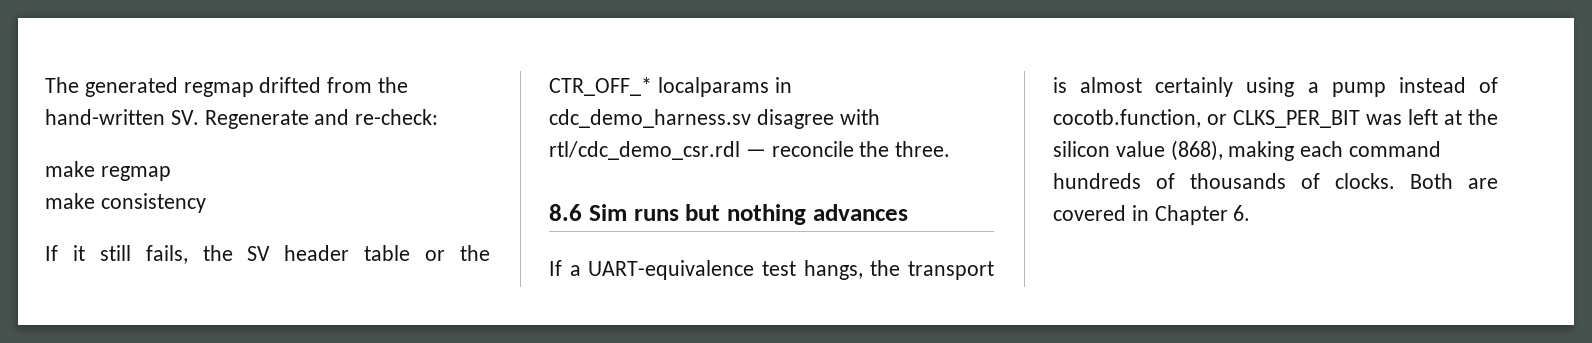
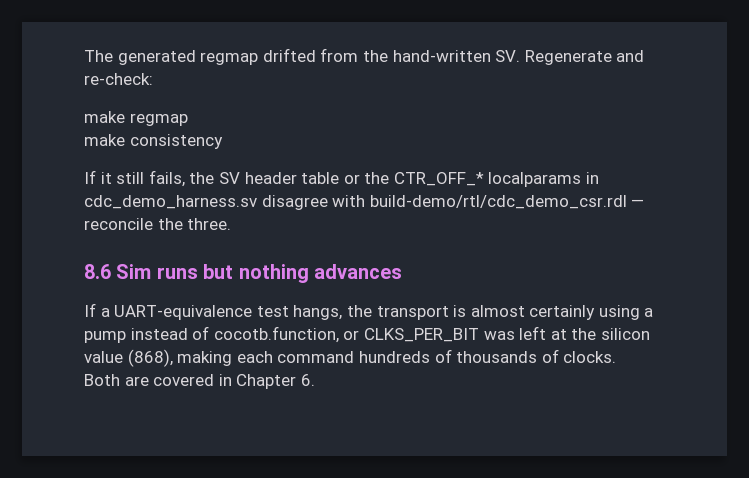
- If it still fails, the SV header table or the CTR_OFF_* localparams in cdc_demo_harness.sv disagree with rtl/cdc_demo_csr.rdl — reconcile the three.
+ If it still fails, the SV header table or the CTR_OFF_* localparams in cdc_demo_harness.sv disagree with build-demo/rtl/cdc_demo_csr.rdl — reconcile the three.

